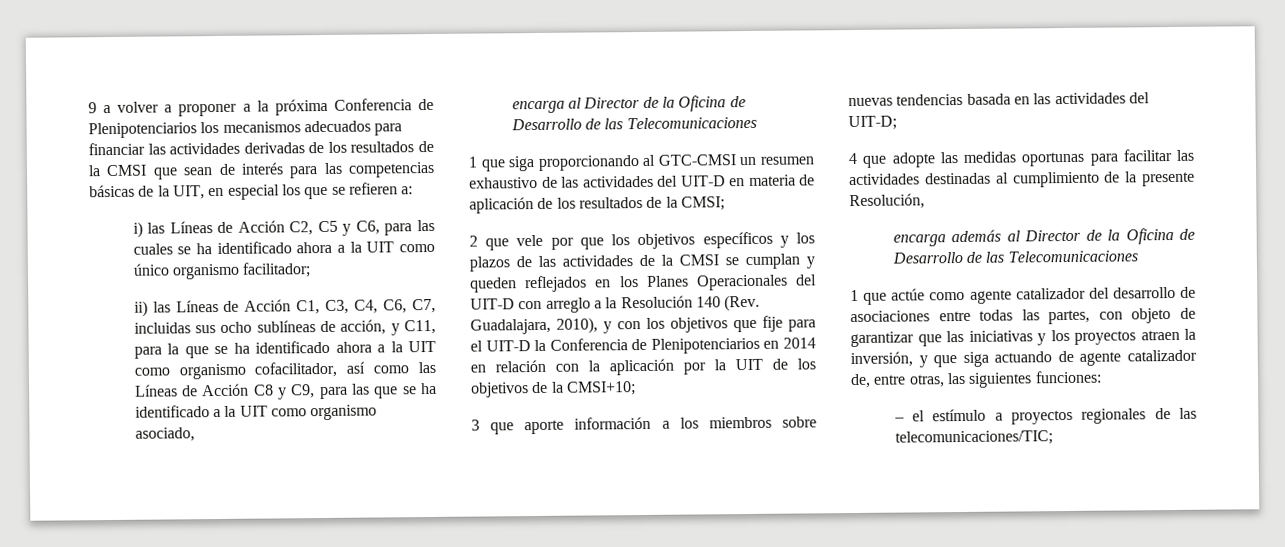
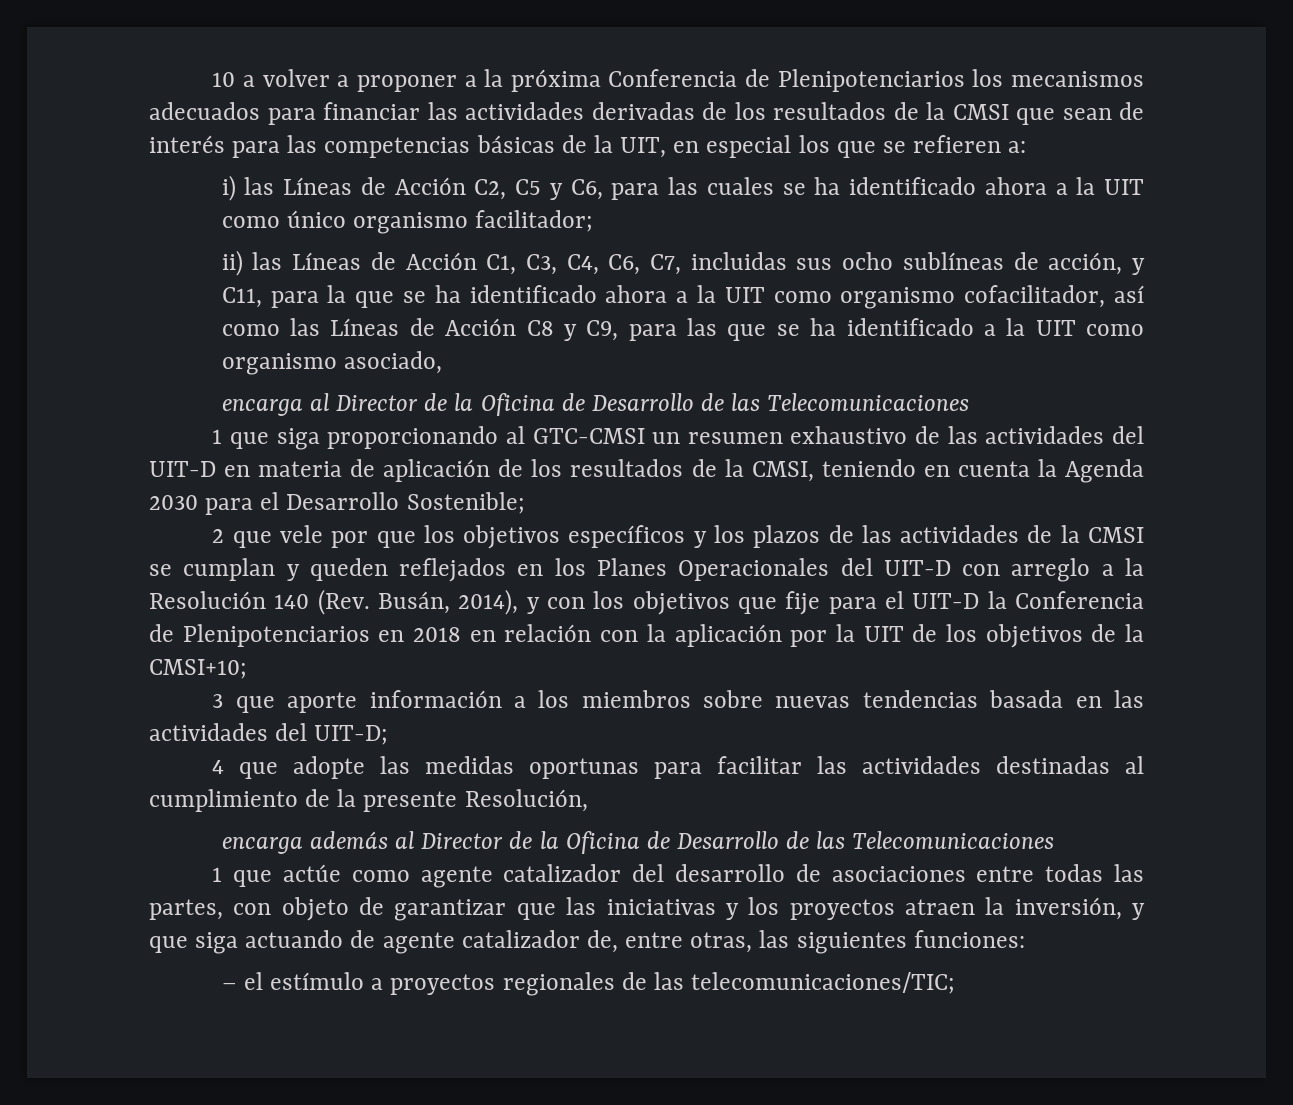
- 9 a volver a proponer a la próxima Conferencia de Plenipotenciarios los mecanismos adecuados para financiar las actividades derivadas de los resultados de la CMSI que sean de interés para las competencias básicas de la UIT, en especial los que se refieren a:
+ 10 a volver a proponer a la próxima Conferencia de Plenipotenciarios los mecanismos adecuados para financiar las actividades derivadas de los resultados de la CMSI que sean de interés para las competencias básicas de la UIT, en especial los que se refieren a:
- 1 que siga proporcionando al GTC-CMSI un resumen exhaustivo de las actividades del UIT-D en materia de aplicación de los resultados de la CMSI;
+ 1 que siga proporcionando al GTC-CMSI un resumen exhaustivo de las actividades del UIT-D en materia de aplicación de los resultados de la CMSI, teniendo en cuenta la Agenda 2030 para el Desarrollo Sostenible;
- 2 que vele por que los objetivos específicos y los plazos de las actividades de la CMSI se cumplan y queden reflejados en los Planes Operacionales del UIT-D con arreglo a la Resolución 140 (Rev. Guadalajara, 2010), y con los objetivos que fije para el UIT-D la Conferencia de Plenipotenciarios en 2014 en relación con la aplicación por la UIT de los objetivos de la CMSI+10;
+ 2 que vele por que los objetivos específicos y los plazos de las actividades de la CMSI se cumplan y queden reflejados en los Planes Operacionales del UIT-D con arreglo a la Resolución 140 (Rev. Busán, 2014), y con los objetivos que fije para el UIT-D la Conferencia de Plenipotenciarios en 2018 en relación con la aplicación por la UIT de los objetivos de la CMSI+10;

